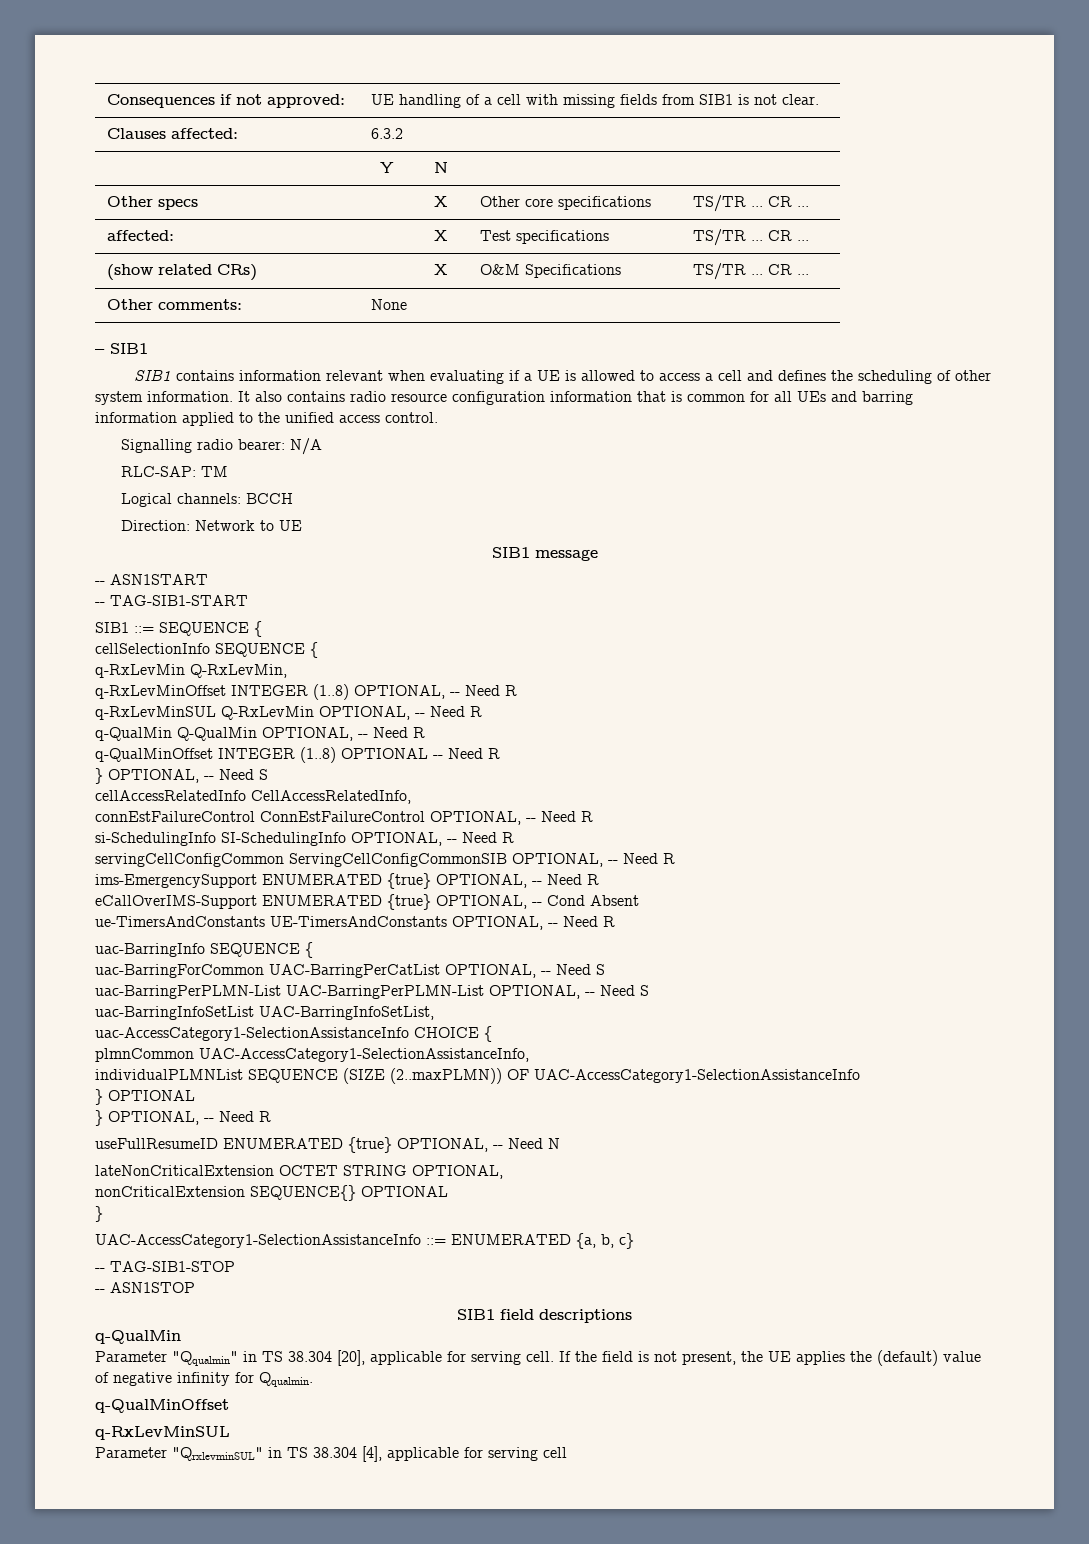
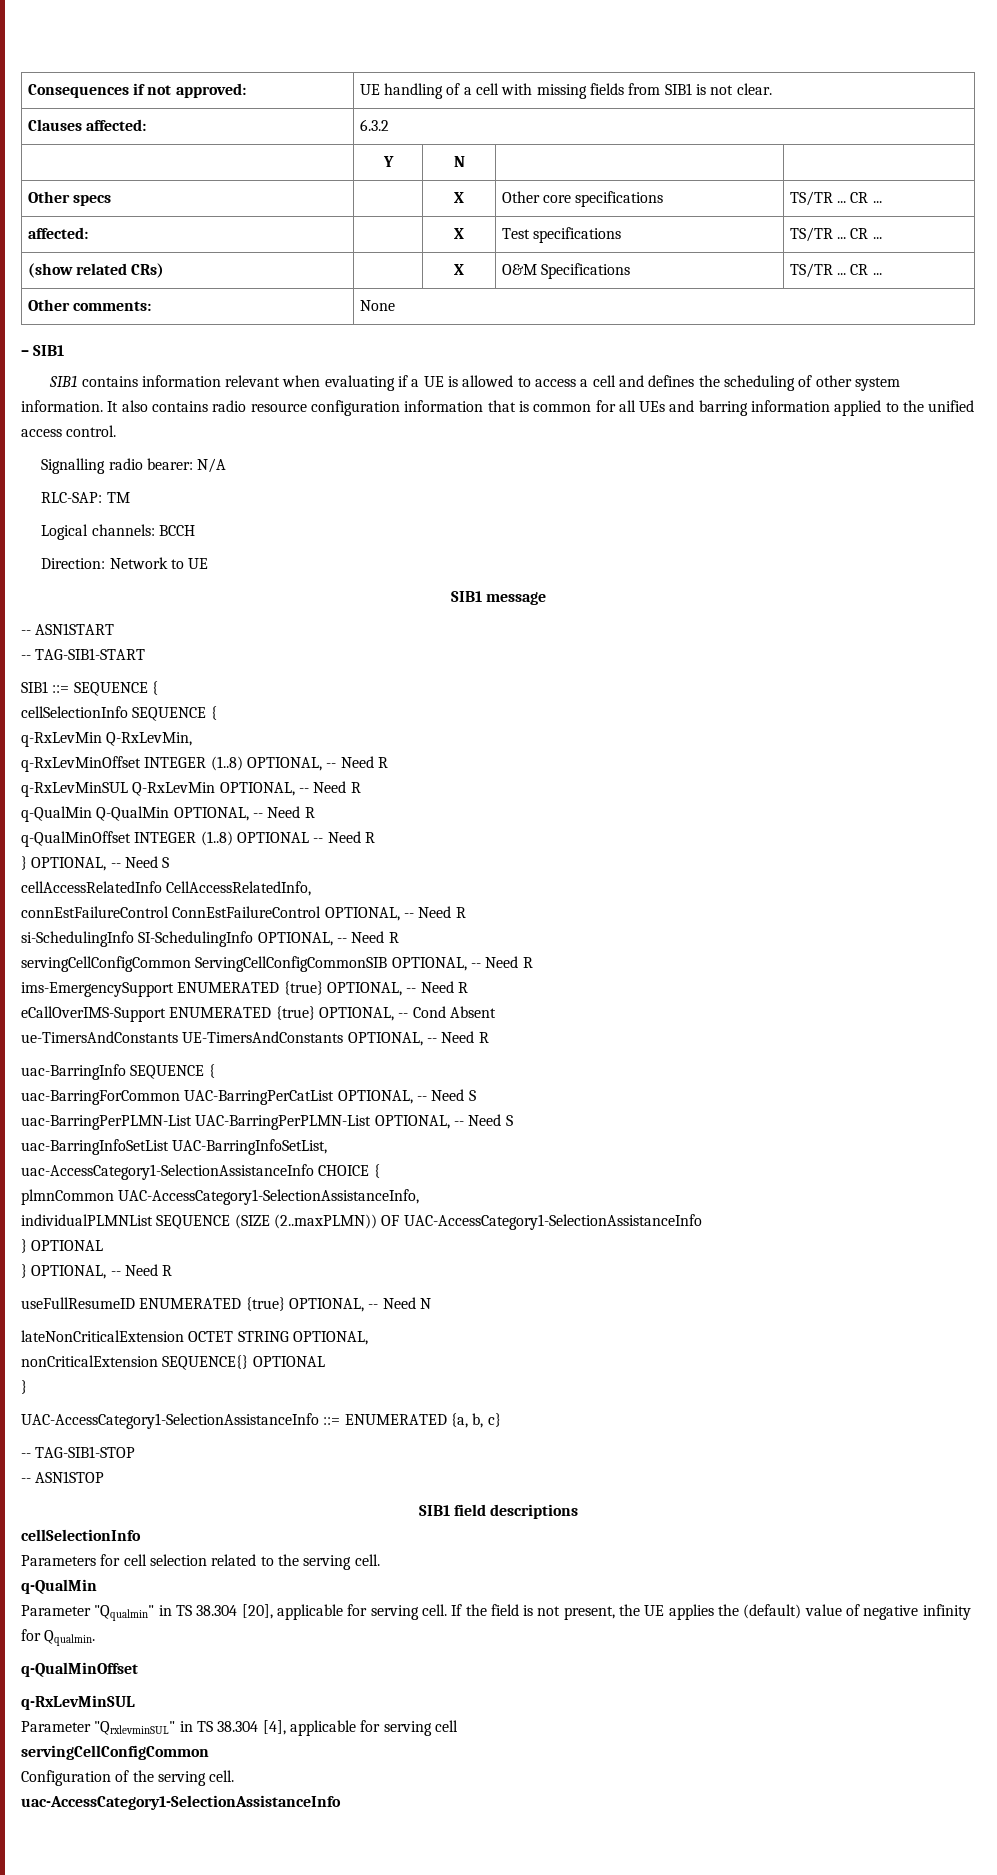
  SIB1 field descriptions
+ cellSelectionInfo
+ Parameters for cell selection related to the serving cell.
  Parameter "QrxlevminSUL" in TS 38.304 [4], applicable for serving cell
+ servingCellConfigCommon
+ Configuration of the serving cell.
+ uac-AccessCategory1-SelectionAssistanceInfo

